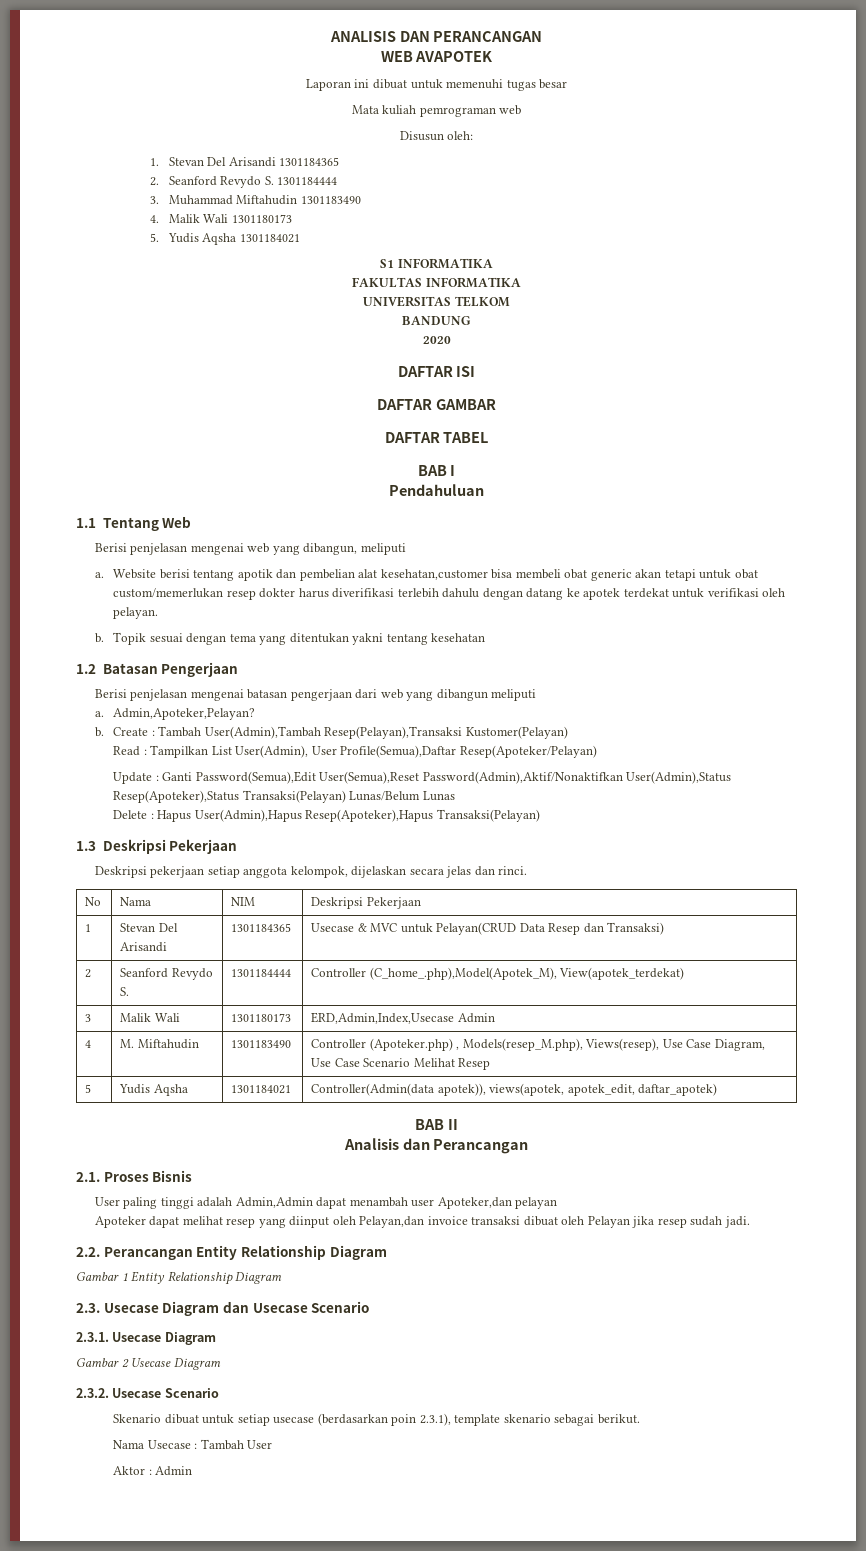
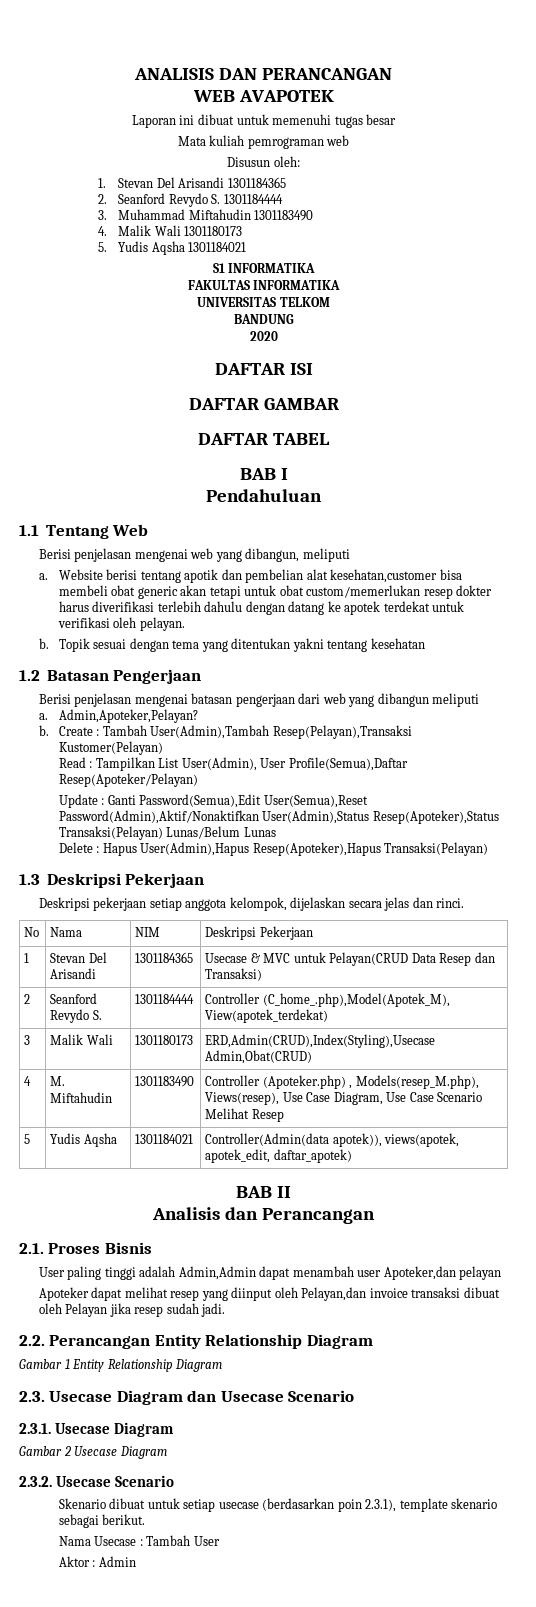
- 3 | Malik Wali | 1301180173 | ERD,Admin,Index,Usecase Admin
+ 3 | Malik Wali | 1301180173 | ERD,Admin(CRUD),Index(Styling),Usecase Admin,Obat(CRUD)

